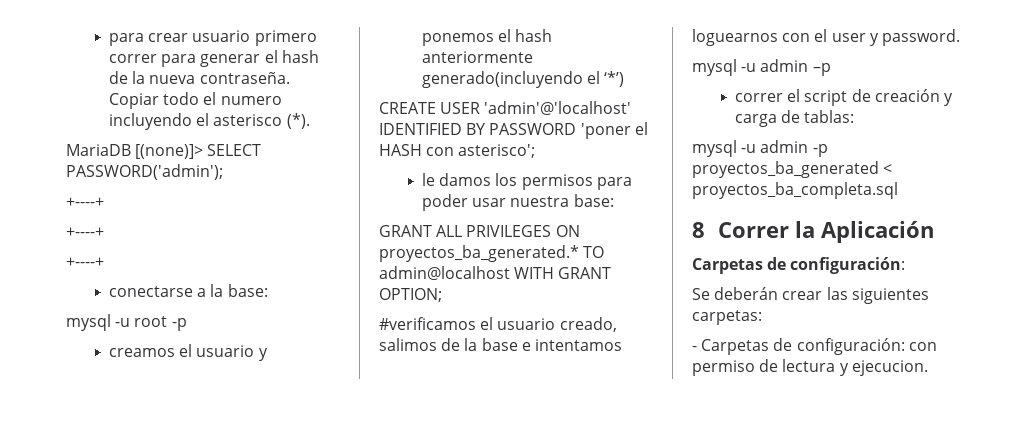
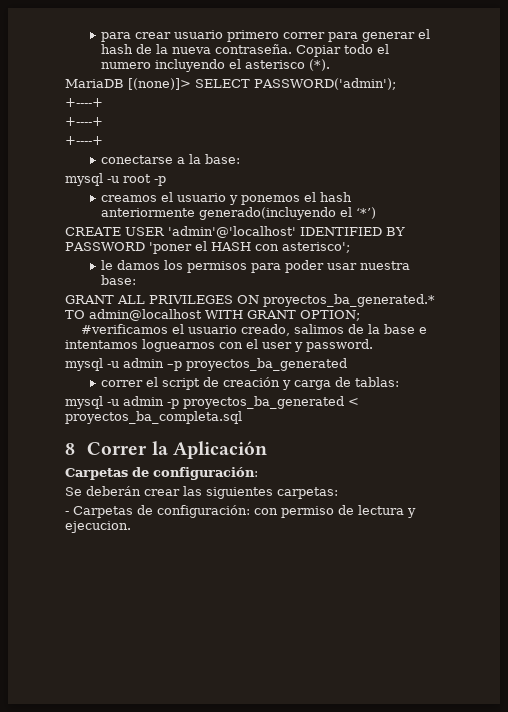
  #verificamos el usuario creado, salimos de la base e intentamos loguearnos con el user y password.
- mysql -u admin –p
+ mysql -u admin –p proyectos_ba_generated

